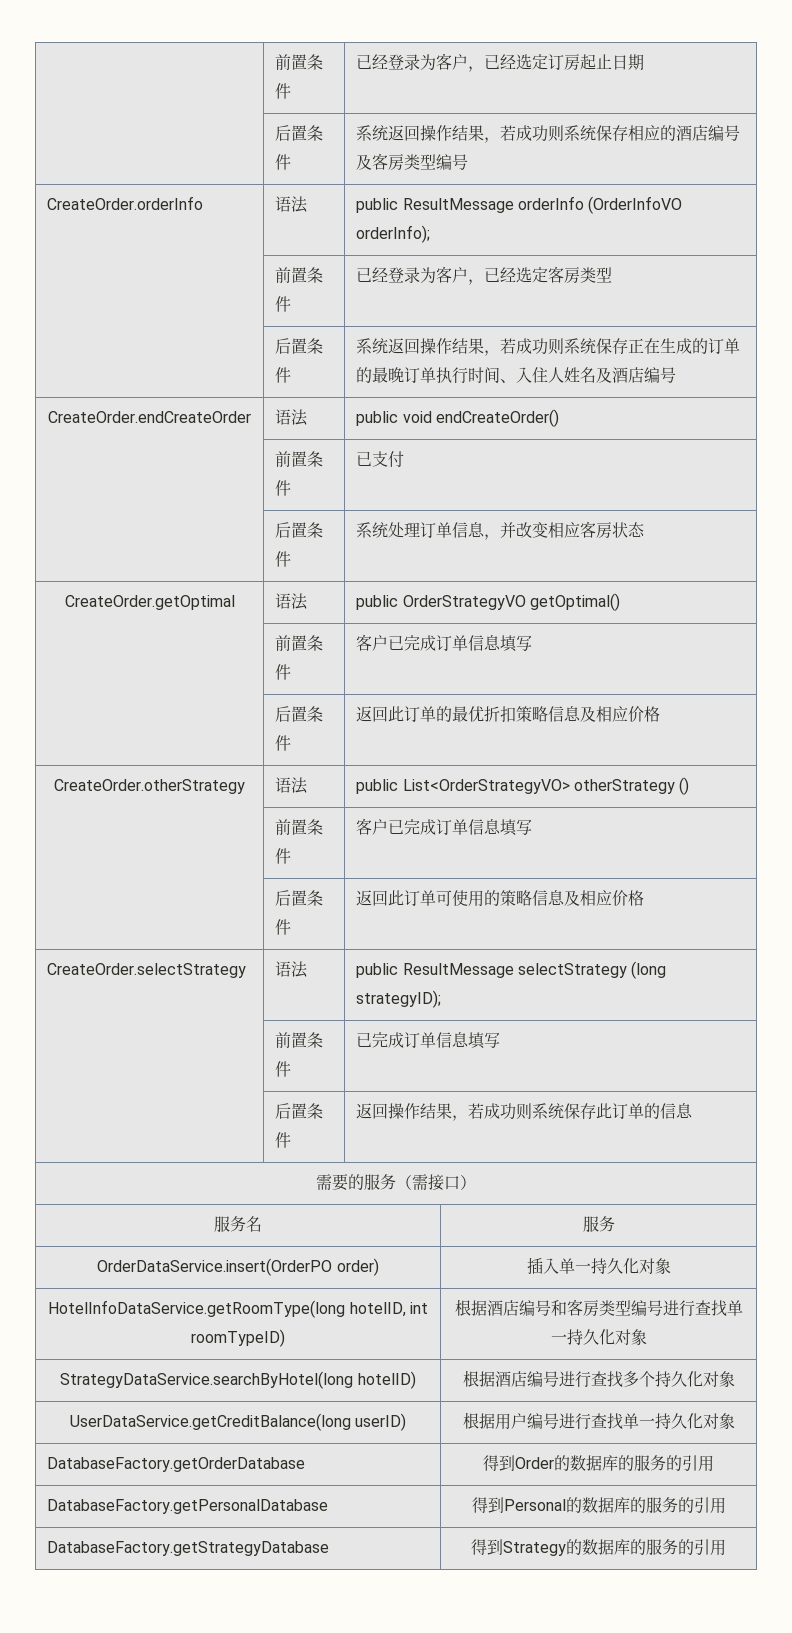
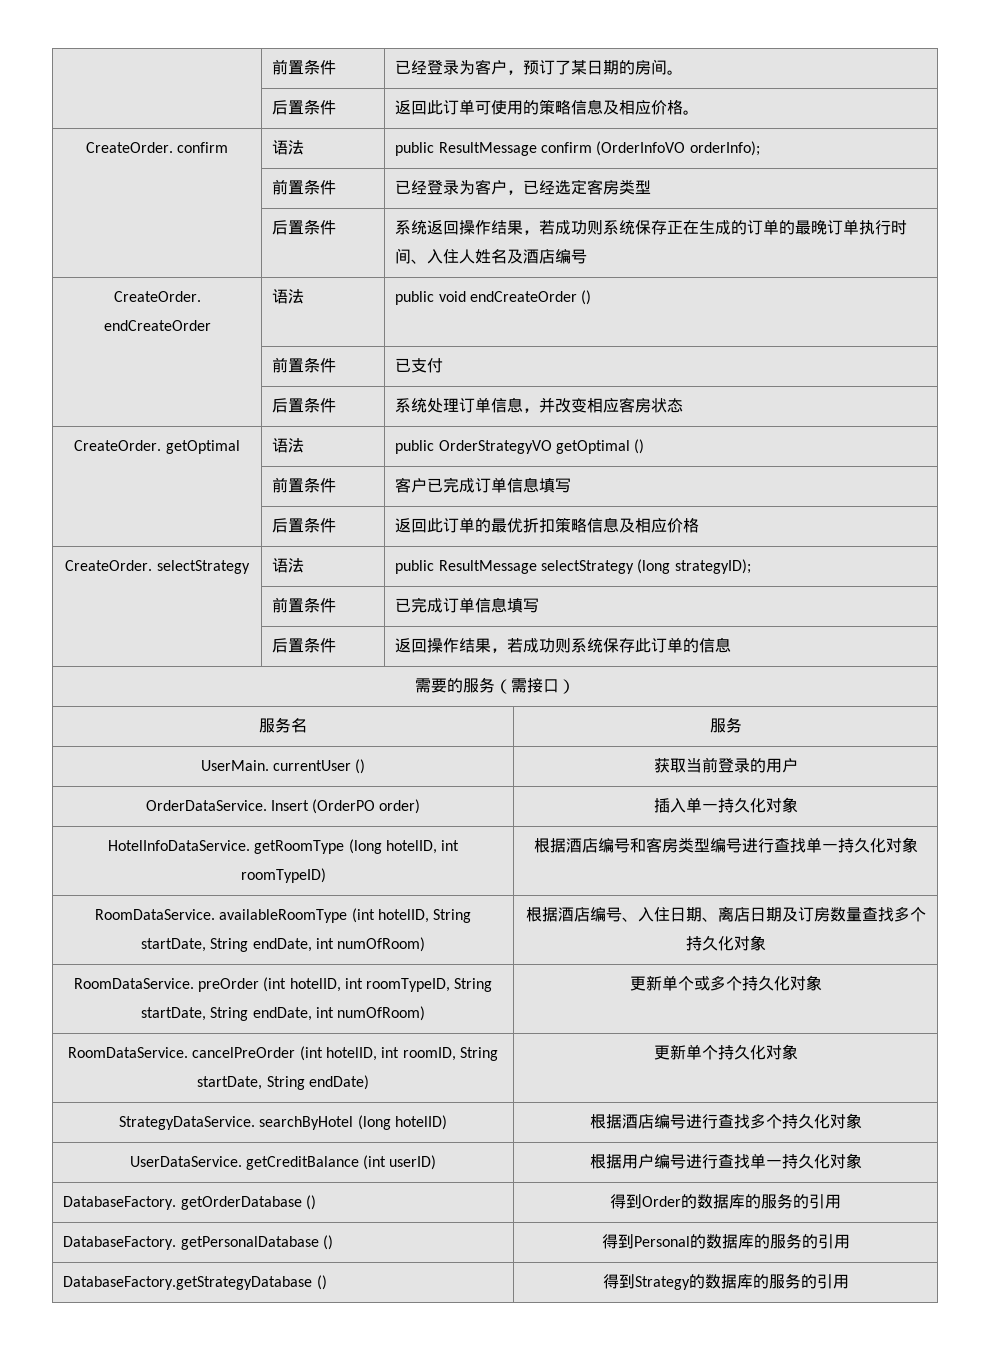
- | 前置条件 | 已经登录为客户，已经选定订房起止日期
- | 后置条件 | 系统返回操作结果，若成功则系统保存相应的酒店编号及客房类型编号
- CreateOrder.orderInfo | 语法 | public ResultMessage orderInfo (OrderInfoVO orderInfo);
+ | 前置条件 | 已经登录为客户，预订了某日期的房间。
+ | 后置条件 | 返回此订单可使用的策略信息及相应价格。
+ CreateOrder. confirm | 语法 | public ResultMessage confirm (OrderInfoVO orderInfo);
- CreateOrder.endCreateOrder | 语法 | public void endCreateOrder()
+ CreateOrder. endCreateOrder | 语法 | public void endCreateOrder ()
- CreateOrder.getOptimal | 语法 | public OrderStrategyVO getOptimal()
+ CreateOrder. getOptimal | 语法 | public OrderStrategyVO getOptimal ()
- CreateOrder.otherStrategy | 语法 | public List<OrderStrategyVO> otherStrategy ()
- | 前置条件 | 客户已完成订单信息填写
- | 后置条件 | 返回此订单可使用的策略信息及相应价格
- CreateOrder.selectStrategy | 语法 | public ResultMessage selectStrategy (long strategyID);
+ CreateOrder. selectStrategy | 语法 | public ResultMessage selectStrategy (long strategyID);
- OrderDataService.insert(OrderPO order) | 插入单一持久化对象
+ UserMain. currentUser () | 获取当前登录的用户
+ OrderDataService. Insert (OrderPO order) | 插入单一持久化对象
- HotelInfoDataService.getRoomType(long hotelID, int roomTypeID) | 根据酒店编号和客房类型编号进行查找单一持久化对象
+ HotelInfoDataService. getRoomType (long hotelID, int roomTypeID) | 根据酒店编号和客房类型编号进行查找单一持久化对象
- StrategyDataService.searchByHotel(long hotelID) | 根据酒店编号进行查找多个持久化对象
+ RoomDataService. availableRoomType (int hotelID, String startDate, String endDate, int numOfRoom) | 根据酒店编号、入住日期、离店日期及订房数量查找多个持久化对象
+ RoomDataService. preOrder (int hotelID, int roomTypeID, String startDate, String endDate, int numOfRoom) | 更新单个或多个持久化对象
+ RoomDataService. cancelPreOrder (int hotelID, int roomID, String startDate, String endDate) | 更新单个持久化对象
+ StrategyDataService. searchByHotel (long hotelID) | 根据酒店编号进行查找多个持久化对象
- UserDataService.getCreditBalance(long userID) | 根据用户编号进行查找单一持久化对象
+ UserDataService. getCreditBalance (int userID) | 根据用户编号进行查找单一持久化对象
- DatabaseFactory.getOrderDatabase | 得到Order的数据库的服务的引用
+ DatabaseFactory. getOrderDatabase () | 得到Order的数据库的服务的引用
- DatabaseFactory.getPersonalDatabase | 得到Personal的数据库的服务的引用
+ DatabaseFactory. getPersonalDatabase () | 得到Personal的数据库的服务的引用
- DatabaseFactory.getStrategyDatabase | 得到Strategy的数据库的服务的引用
+ DatabaseFactory.getStrategyDatabase () | 得到Strategy的数据库的服务的引用

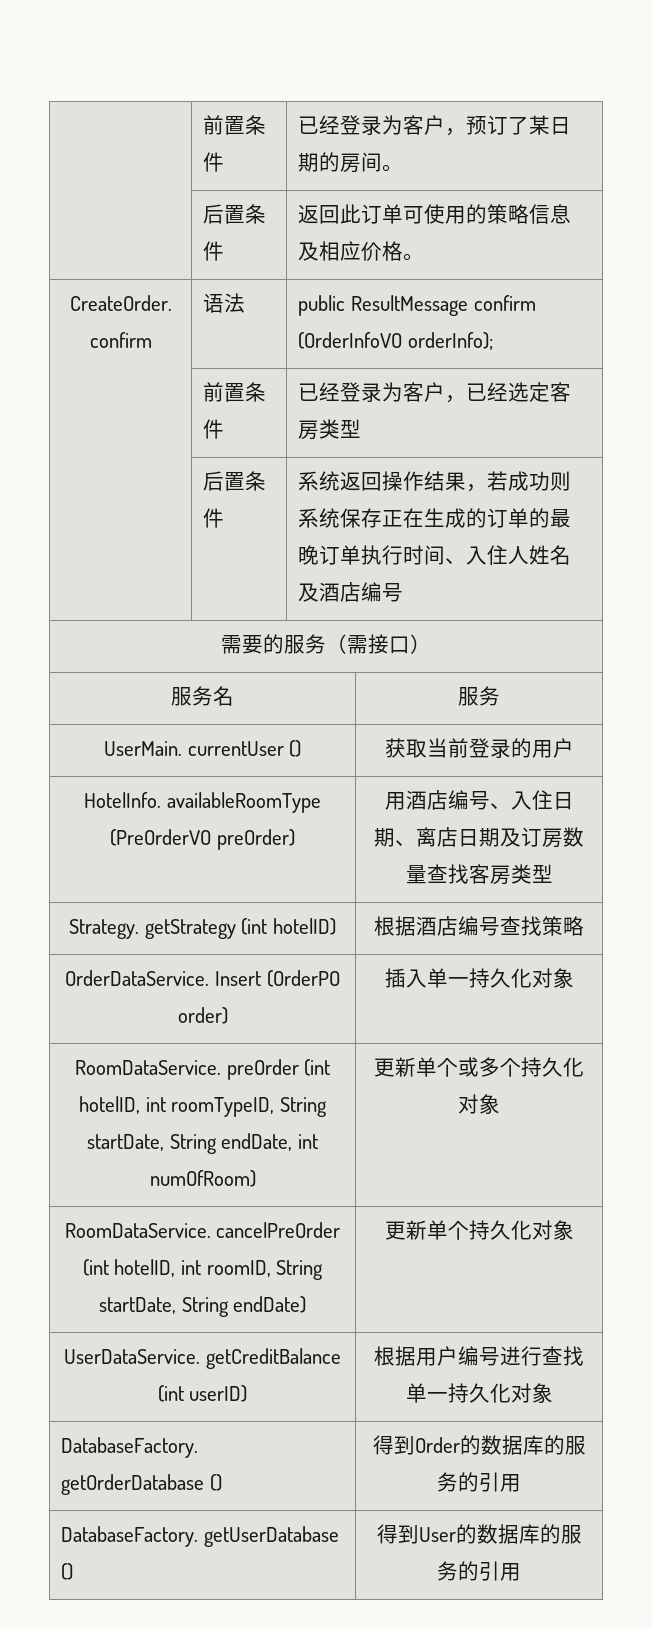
- CreateOrder. endCreateOrder | 语法 | public void endCreateOrder ()
- | 前置条件 | 已支付
- | 后置条件 | 系统处理订单信息，并改变相应客房状态
- CreateOrder. getOptimal | 语法 | public OrderStrategyVO getOptimal ()
- | 前置条件 | 客户已完成订单信息填写
- | 后置条件 | 返回此订单的最优折扣策略信息及相应价格
- CreateOrder. selectStrategy | 语法 | public ResultMessage selectStrategy (long strategyID);
- | 前置条件 | 已完成订单信息填写
- | 后置条件 | 返回操作结果，若成功则系统保存此订单的信息
+ HotelInfo. availableRoomType (PreOrderVO preOrder) | 用酒店编号、入住日期、离店日期及订房数量查找客房类型
+ Strategy. getStrategy (int hotelID) | 根据酒店编号查找策略
  OrderDataService. Insert (OrderPO order) | 插入单一持久化对象
- HotelInfoDataService. getRoomType (long hotelID, int roomTypeID) | 根据酒店编号和客房类型编号进行查找单一持久化对象
- RoomDataService. availableRoomType (int hotelID, String startDate, String endDate, int numOfRoom) | 根据酒店编号、入住日期、离店日期及订房数量查找多个持久化对象
- StrategyDataService. searchByHotel (long hotelID) | 根据酒店编号进行查找多个持久化对象
- DatabaseFactory. getPersonalDatabase () | 得到Personal的数据库的服务的引用
- DatabaseFactory.getStrategyDatabase () | 得到Strategy的数据库的服务的引用
+ DatabaseFactory. getUserDatabase () | 得到User的数据库的服务的引用

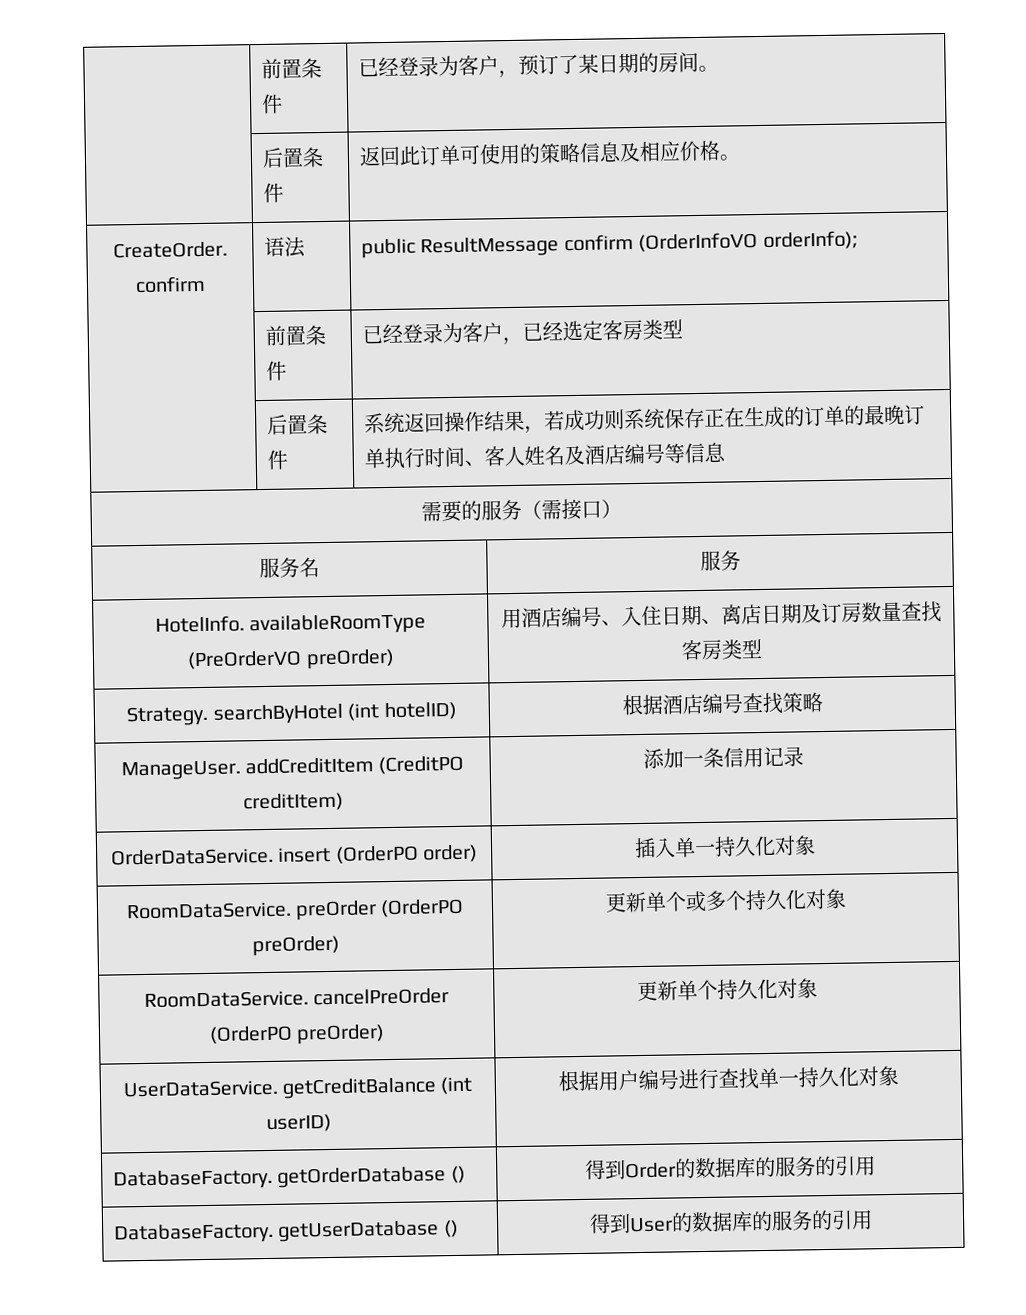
- | 后置条件 | 系统返回操作结果，若成功则系统保存正在生成的订单的最晚订单执行时间、入住人姓名及酒店编号
+ | 后置条件 | 系统返回操作结果，若成功则系统保存正在生成的订单的最晚订单执行时间、客人姓名及酒店编号等信息
- UserMain. currentUser () | 获取当前登录的用户
- Strategy. getStrategy (int hotelID) | 根据酒店编号查找策略
+ Strategy. searchByHotel (int hotelID) | 根据酒店编号查找策略
+ ManageUser. addCreditItem (CreditPO creditItem) | 添加一条信用记录
- OrderDataService. Insert (OrderPO order) | 插入单一持久化对象
+ OrderDataService. insert (OrderPO order) | 插入单一持久化对象
- RoomDataService. preOrder (int hotelID, int roomTypeID, String startDate, String endDate, int numOfRoom) | 更新单个或多个持久化对象
+ RoomDataService. preOrder (OrderPO preOrder) | 更新单个或多个持久化对象
- RoomDataService. cancelPreOrder (int hotelID, int roomID, String startDate, String endDate) | 更新单个持久化对象
+ RoomDataService. cancelPreOrder (OrderPO preOrder) | 更新单个持久化对象

